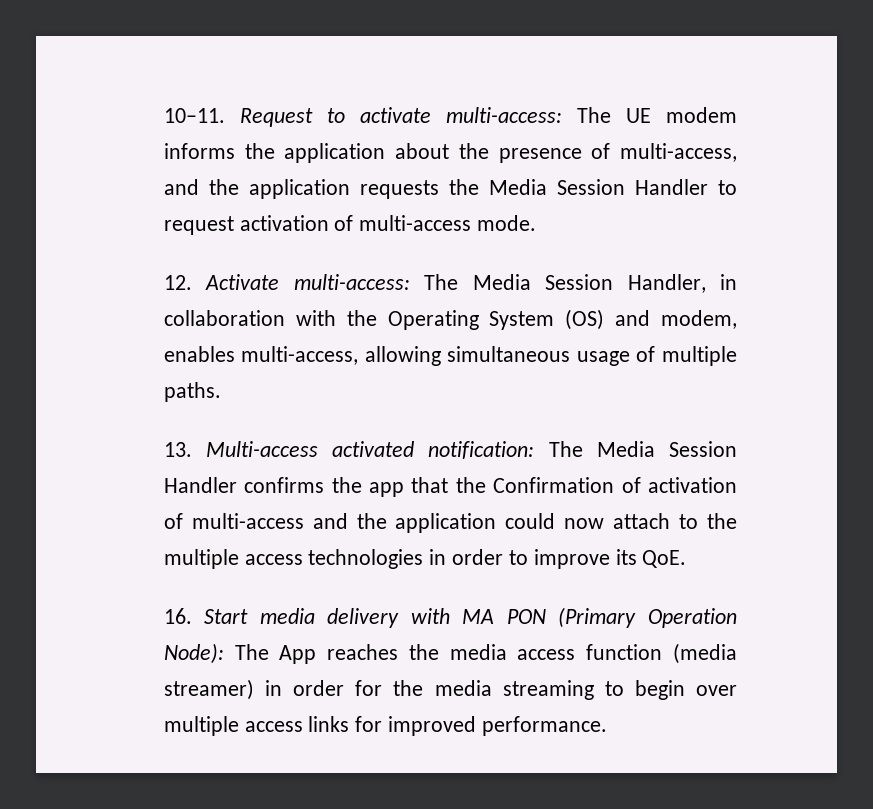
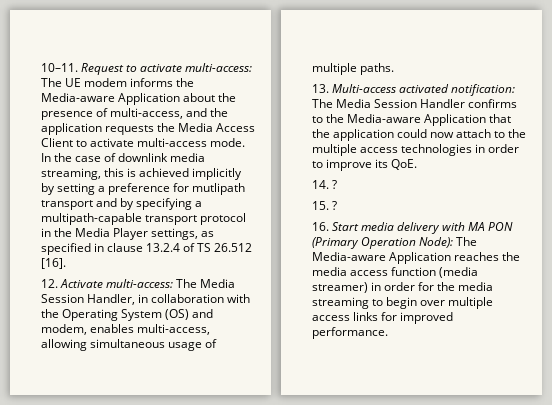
- Request to activate multi-access: The UE modem informs the application about the presence of multi-access, and the application requests the Media Session Handler to request activation of multi-access mode.
+ Request to activate multi-access: The UE modem informs the Media-aware Application about the presence of multi-access, and the application requests the Media Access Client to activate multi-access mode. In the case of downlink media streaming, this is achieved implicitly by setting a preference for mutlipath transport and by specifying a multipath-capable transport protocol in the Media Player settings, as specified in clause 13.2.4 of TS 26.512 [16].
- 13. Multi-access activated notification: The Media Session Handler confirms the app that the Confirmation of activation of multi-access and the application could now attach to the multiple access technologies in order to improve its QoE.
+ 13. Multi-access activated notification: The Media Session Handler confirms to the Media-aware Application that the application could now attach to the multiple access technologies in order to improve its QoE.
+ 14. ?
+ 15. ?
- 16. Start media delivery with MA PON (Primary Operation Node): The App reaches the media access function (media streamer) in order for the media streaming to begin over multiple access links for improved performance.
+ 16. Start media delivery with MA PON (Primary Operation Node): The Media-aware Application reaches the media access function (media streamer) in order for the media streaming to begin over multiple access links for improved performance.

